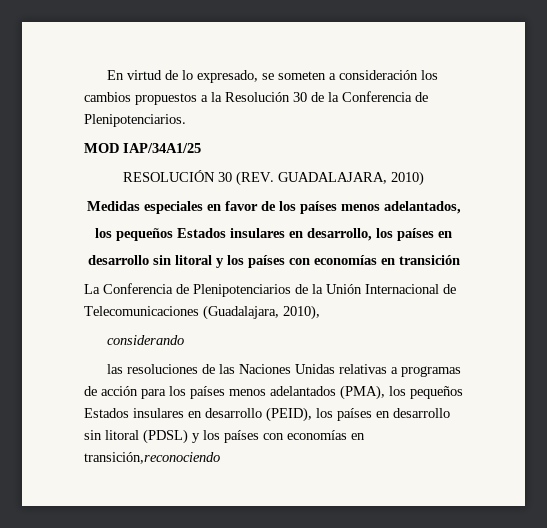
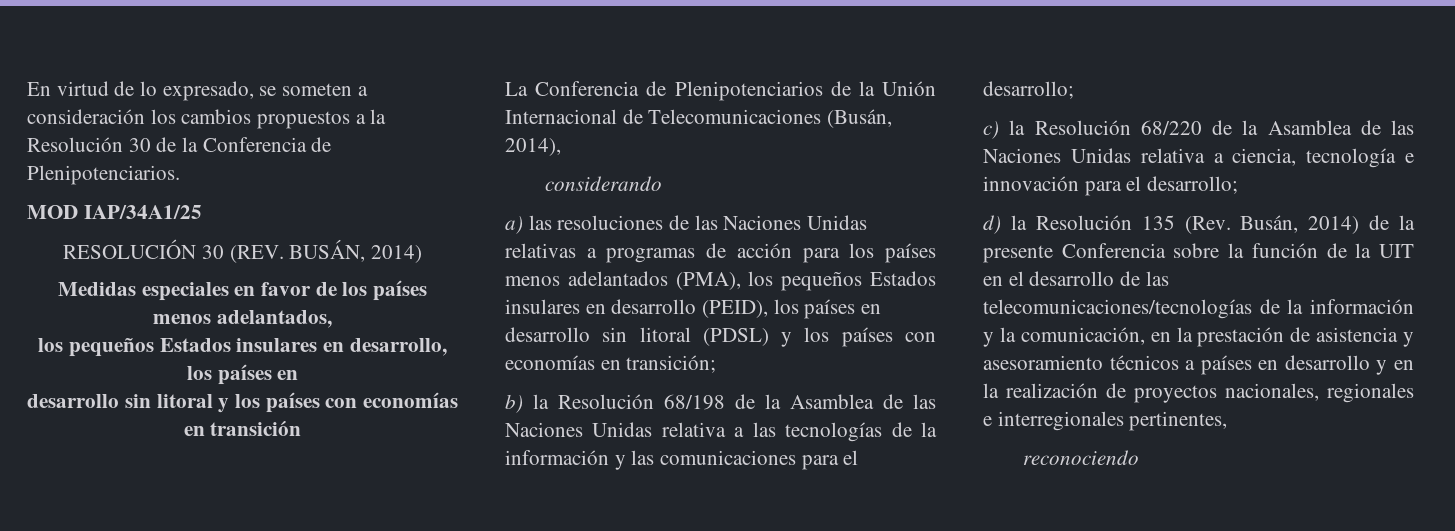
- RESOLUCIÓN 30 (REV. GUADALAJARA, 2010)
+ RESOLUCIÓN 30 (REV. BUSÁN, 2014)
- La Conferencia de Plenipotenciarios de la Unión Internacional de Telecomunicaciones (Guadalajara, 2010),
+ La Conferencia de Plenipotenciarios de la Unión Internacional de Telecomunicaciones (Busán, 2014),
- las resoluciones de las Naciones Unidas relativas a programas de acción para los países menos adelantados (PMA), los pequeños Estados insulares en desarrollo (PEID), los países en desarrollo sin litoral (PDSL) y los países con economías en transición,reconociendo
+ a) las resoluciones de las Naciones Unidas relativas a programas de acción para los países menos adelantados (PMA), los pequeños Estados insulares en desarrollo (PEID), los países en desarrollo sin litoral (PDSL) y los países con economías en transición;
+ b) la Resolución 68/198 de la Asamblea de las Naciones Unidas relativa a las tecnologías de la información y las comunicaciones para el desarrollo;
+ c) la Resolución 68/220 de la Asamblea de las Naciones Unidas relativa a ciencia, tecnología e innovación para el desarrollo;
+ d) la Resolución 135 (Rev. Busán, 2014) de la presente Conferencia sobre la función de la UIT en el desarrollo de las telecomunicaciones/tecnologías de la información y la comunicación, en la prestación de asistencia y asesoramiento técnicos a países en desarrollo y en la realización de proyectos nacionales, regionales e interregionales pertinentes,
+ reconociendo

